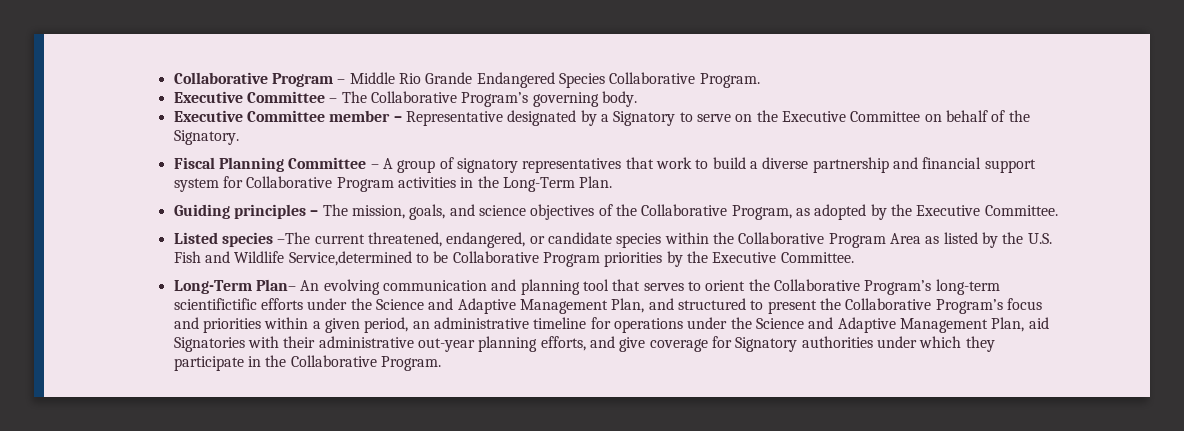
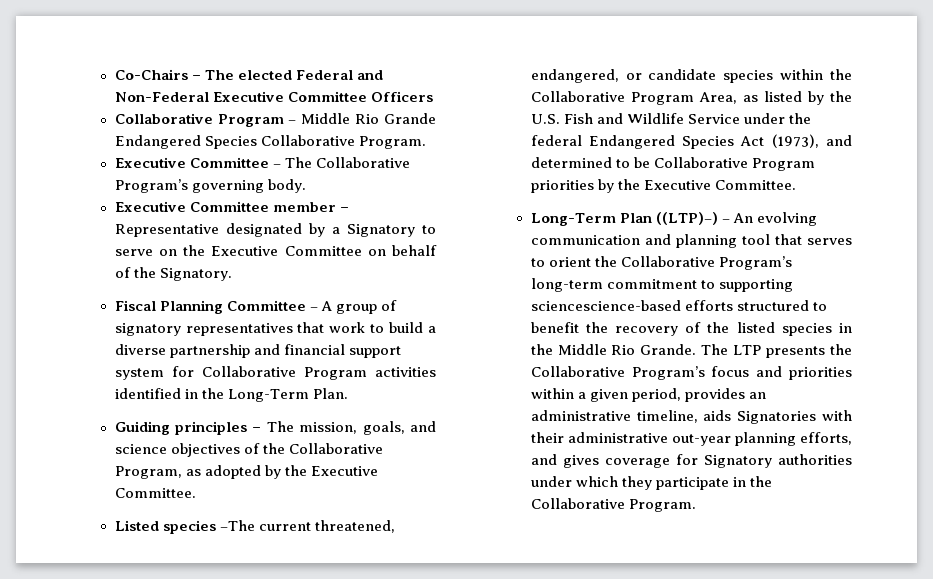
+ Co-Chairs – The elected Federal and Non-Federal Executive Committee Officers
- Fiscal Planning Committee – A group of signatory representatives that work to build a diverse partnership and financial support system for Collaborative Program activities in the Long-Term Plan.
+ Fiscal Planning Committee – A group of signatory representatives that work to build a diverse partnership and financial support system for Collaborative Program activities identified in the Long-Term Plan.
- Listed species –The current threatened, endangered, or candidate species within the Collaborative Program Area as listed by the U.S. Fish and Wildlife Service,determined to be Collaborative Program priorities by the Executive Committee.
+ Listed species –The current threatened, endangered, or candidate species within the Collaborative Program Area, as listed by the U.S. Fish and Wildlife Service under the federal Endangered Species Act (1973), and determined to be Collaborative Program priorities by the Executive Committee.
- Long-Term Plan– An evolving communication and planning tool that serves to orient the Collaborative Program’s long-term scientifictific efforts under the Science and Adaptive Management Plan, and structured to present the Collaborative Program’s focus and priorities within a given period, an administrative timeline for operations under the Science and Adaptive Management Plan, aid Signatories with their administrative out-year planning efforts, and give coverage for Signatory authorities under which they participate in the Collaborative Program.
+ Long-Term Plan ((LTP)–) – An evolving communication and planning tool that serves to orient the Collaborative Program’s long-term commitment to supporting sciencescience-based efforts structured to benefit the recovery of the listed species in the Middle Rio Grande. The LTP presents the Collaborative Program’s focus and priorities within a given period, provides an administrative timeline, aids Signatories with their administrative out-year planning efforts, and gives coverage for Signatory authorities under which they participate in the Collaborative Program.

